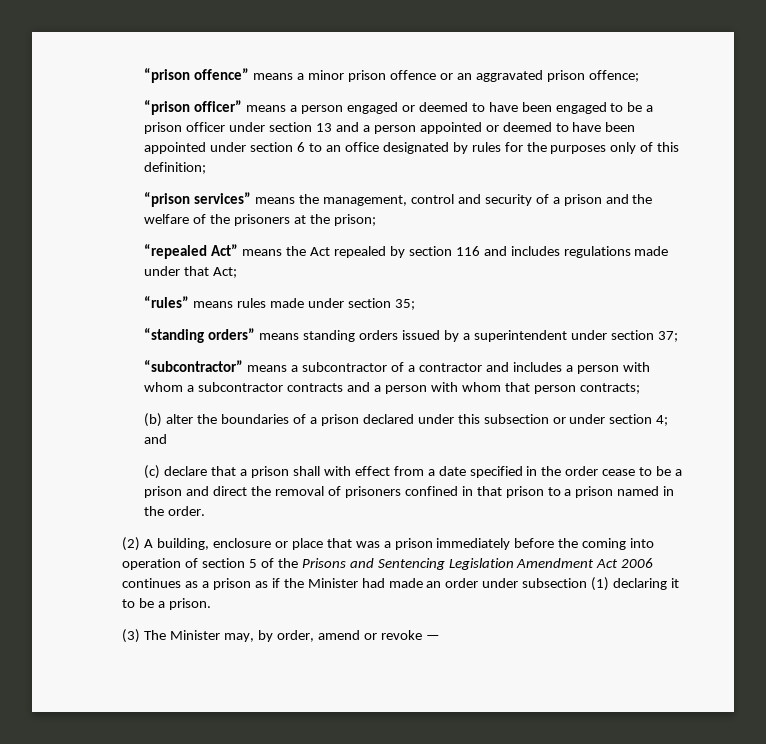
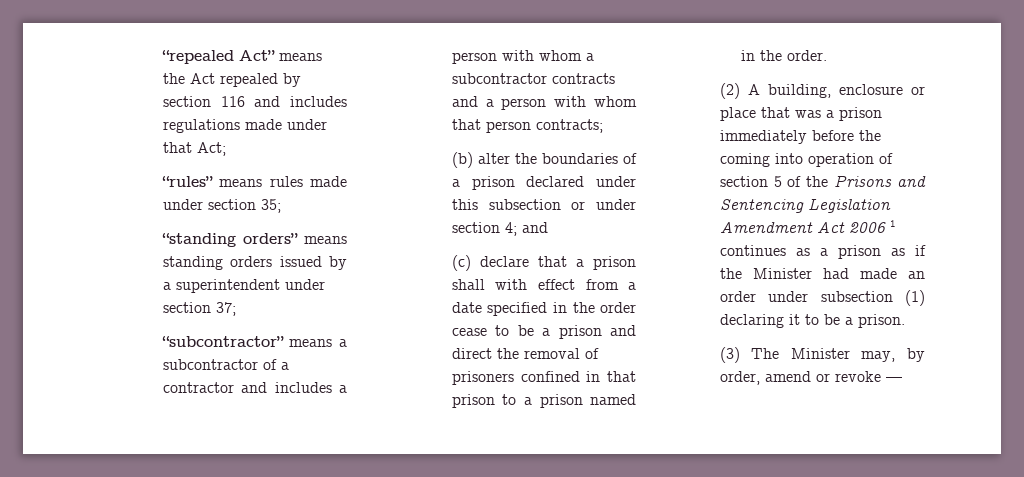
- “prison offence” means a minor prison offence or an aggravated prison offence;
- “prison officer” means a person engaged or deemed to have been engaged to be a prison officer under section 13 and a person appointed or deemed to have been appointed under section 6 to an office designated by rules for the purposes only of this definition;
- “prison services” means the management, control and security of a prison and the welfare of the prisoners at the prison;
- (2) A building, enclosure or place that was a prison immediately before the coming into operation of section 5 of the Prisons and Sentencing Legislation Amendment Act 2006 continues as a prison as if the Minister had made an order under subsection (1) declaring it to be a prison.
+ (2) A building, enclosure or place that was a prison immediately before the coming into operation of section 5 of the Prisons and Sentencing Legislation Amendment Act 2006 1 continues as a prison as if the Minister had made an order under subsection (1) declaring it to be a prison.

